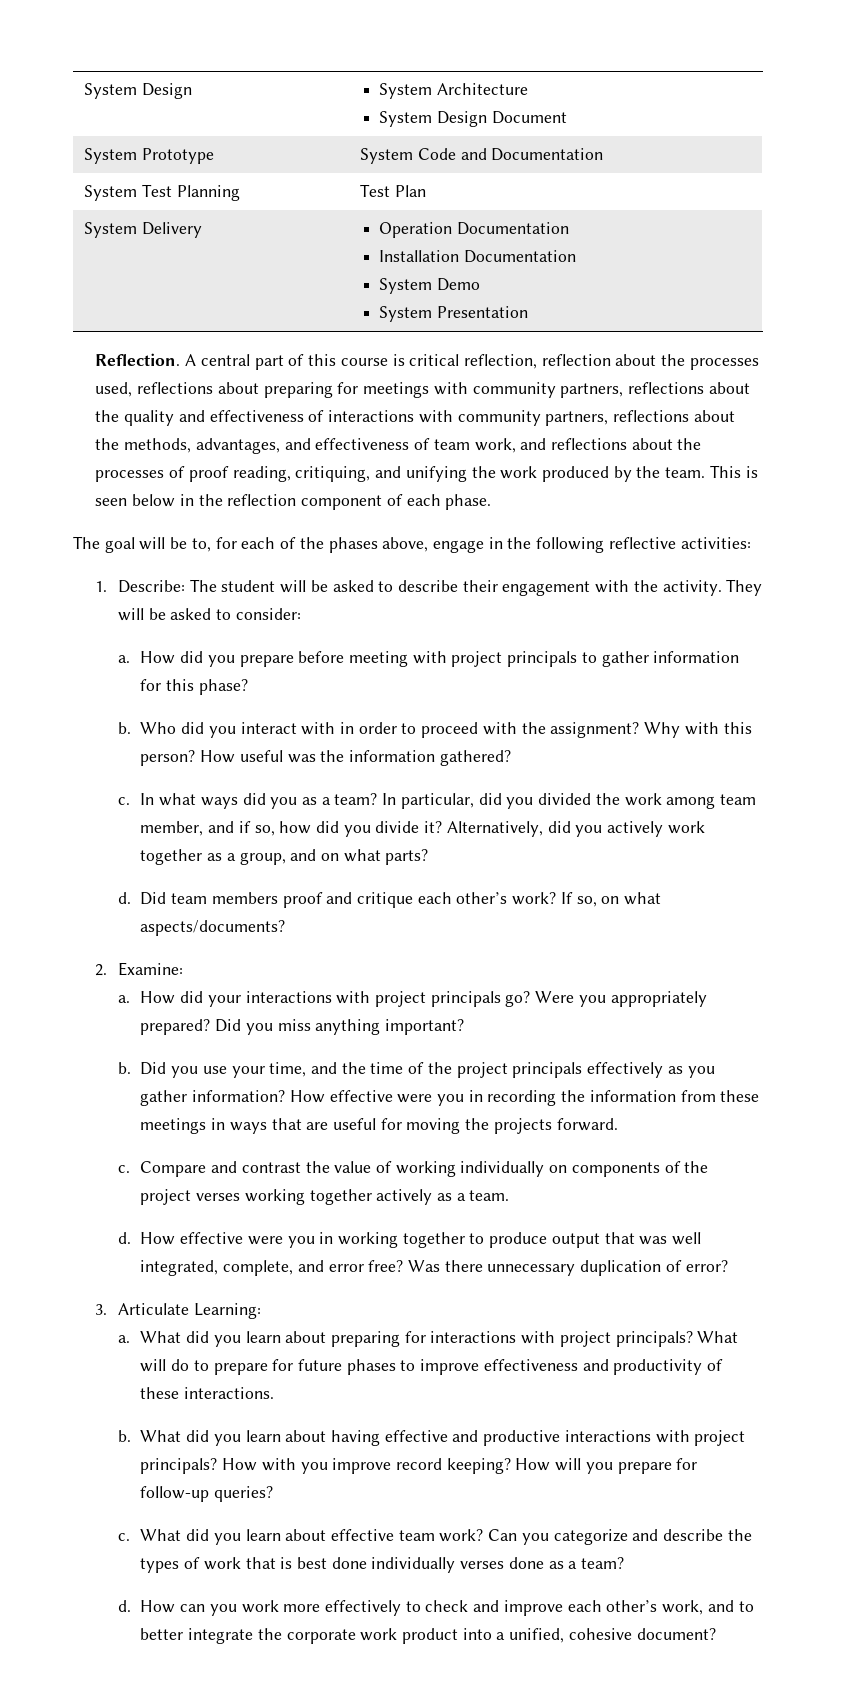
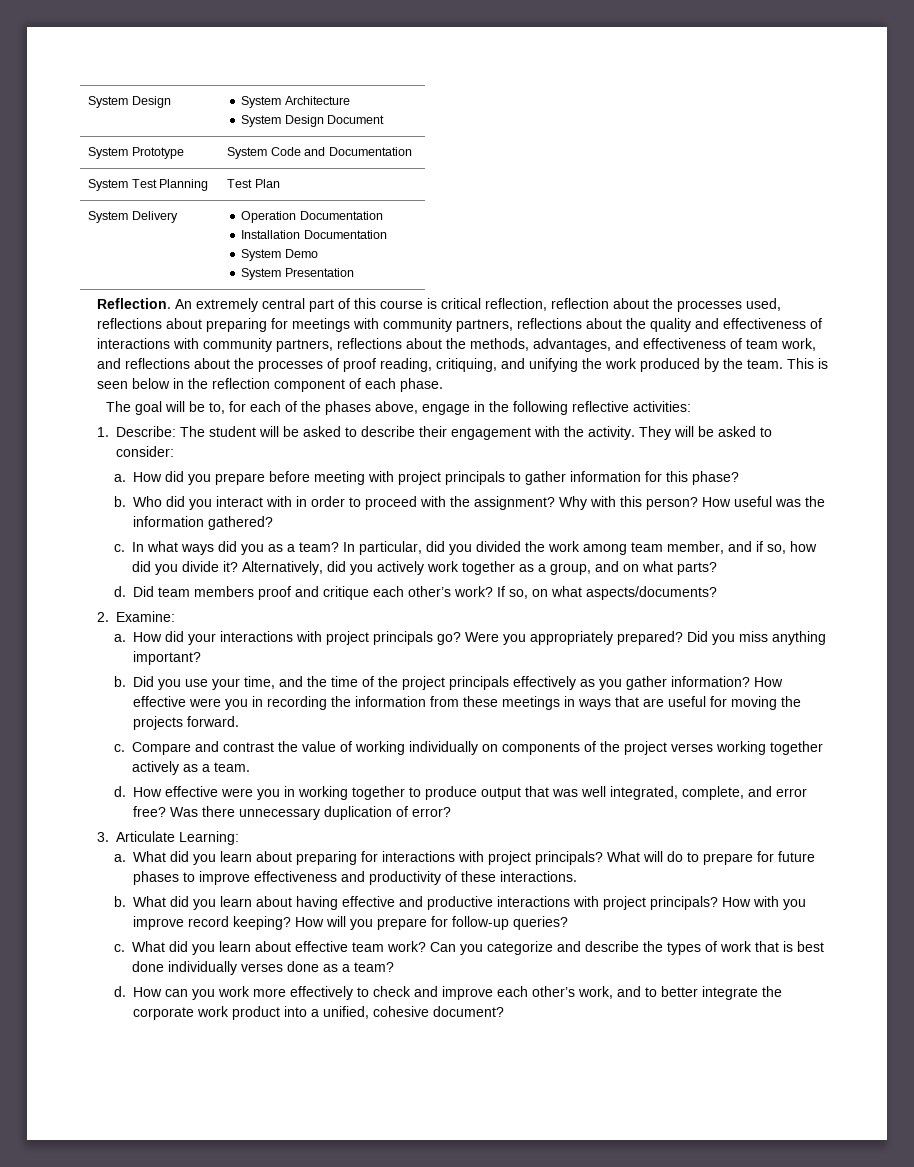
- A central part of this course is critical reflection, reflection about the processes used, reflections about preparing for meetings with community partners, reflections about the quality and effectiveness of interactions with community partners, reflections about the methods, advantages, and effectiveness of team work, and reflections about the processes of proof reading, critiquing, and unifying the work produced by the team.
+ An extremely central part of this course is critical reflection, reflection about the processes used, reflections about preparing for meetings with community partners, reflections about the quality and effectiveness of interactions with community partners, reflections about the methods, advantages, and effectiveness of team work, and reflections about the processes of proof reading, critiquing, and unifying the work produced by the team.

